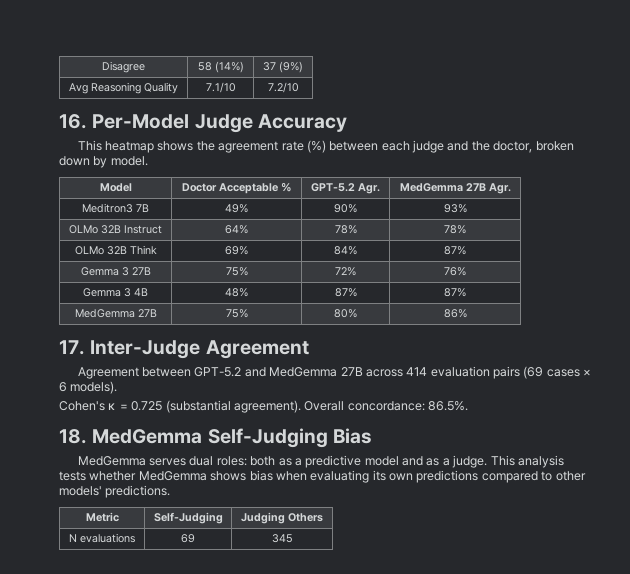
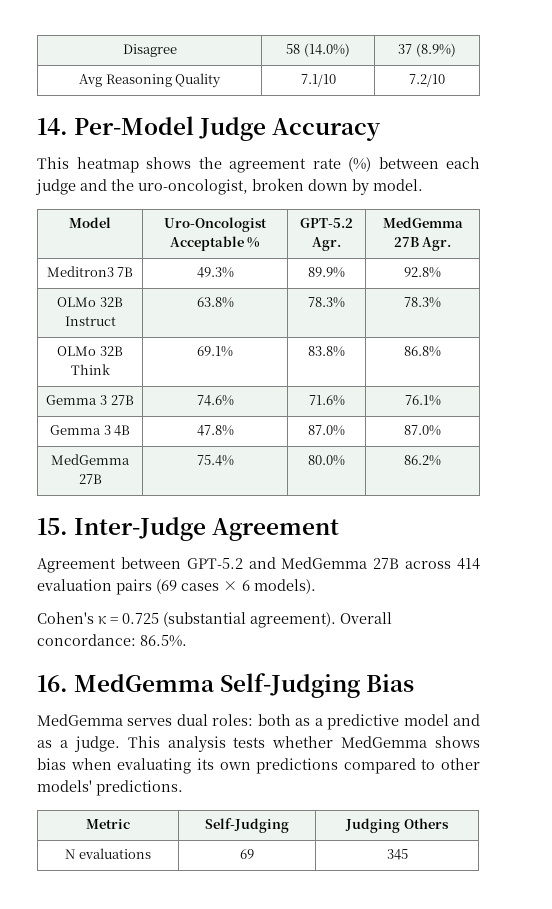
- Disagree | 58 (14%) | 37 (9%)
+ Disagree | 58 (14.0%) | 37 (8.9%)
- 16. Per-Model Judge Accuracy
+ 14. Per-Model Judge Accuracy
- This heatmap shows the agreement rate (%) between each judge and the doctor, broken down by model.
+ This heatmap shows the agreement rate (%) between each judge and the uro-oncologist, broken down by model.
- Model | Doctor Acceptable % | GPT-5.2 Agr. | MedGemma 27B Agr.
+ Model | Uro-Oncologist Acceptable % | GPT-5.2 Agr. | MedGemma 27B Agr.
- Meditron3 7B | 49% | 90% | 93%
+ Meditron3 7B | 49.3% | 89.9% | 92.8%
- OLMo 32B Instruct | 64% | 78% | 78%
+ OLMo 32B Instruct | 63.8% | 78.3% | 78.3%
- OLMo 32B Think | 69% | 84% | 87%
+ OLMo 32B Think | 69.1% | 83.8% | 86.8%
- Gemma 3 27B | 75% | 72% | 76%
+ Gemma 3 27B | 74.6% | 71.6% | 76.1%
- Gemma 3 4B | 48% | 87% | 87%
+ Gemma 3 4B | 47.8% | 87.0% | 87.0%
- MedGemma 27B | 75% | 80% | 86%
- 17. Inter-Judge Agreement
+ MedGemma 27B | 75.4% | 80.0% | 86.2%
+ 15. Inter-Judge Agreement
- 18. MedGemma Self-Judging Bias
+ 16. MedGemma Self-Judging Bias

